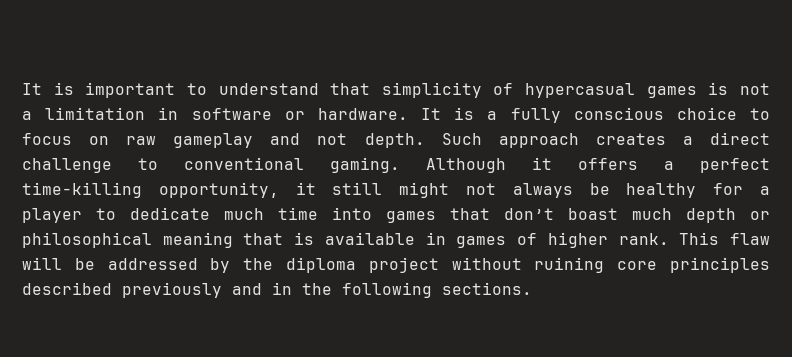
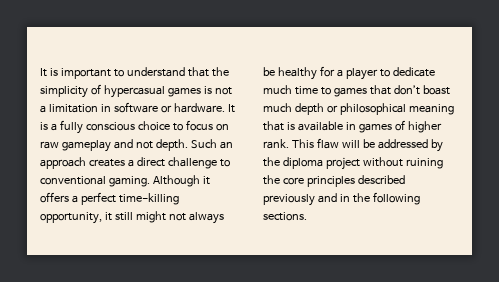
- It is important to understand that simplicity of hypercasual games is not a limitation in software or hardware.
+ It is important to understand that the simplicity of hypercasual games is not a limitation in software or hardware.
- Such approach creates a direct challenge to conventional gaming.
+ Such an approach creates a direct challenge to conventional gaming.
- Although it offers a perfect time-killing opportunity, it still might not always be healthy for a player to dedicate much time into games that don’t boast much depth or philosophical meaning that is available in games of higher rank.
+ Although it offers a perfect time-killing opportunity, it still might not always be healthy for a player to dedicate much time to games that don’t boast much depth or philosophical meaning that is available in games of higher rank.
- This flaw will be addressed by the diploma project without ruining core principles described previously and in the following sections.
+ This flaw will be addressed by the diploma project without ruining the core principles described previously and in the following sections.

